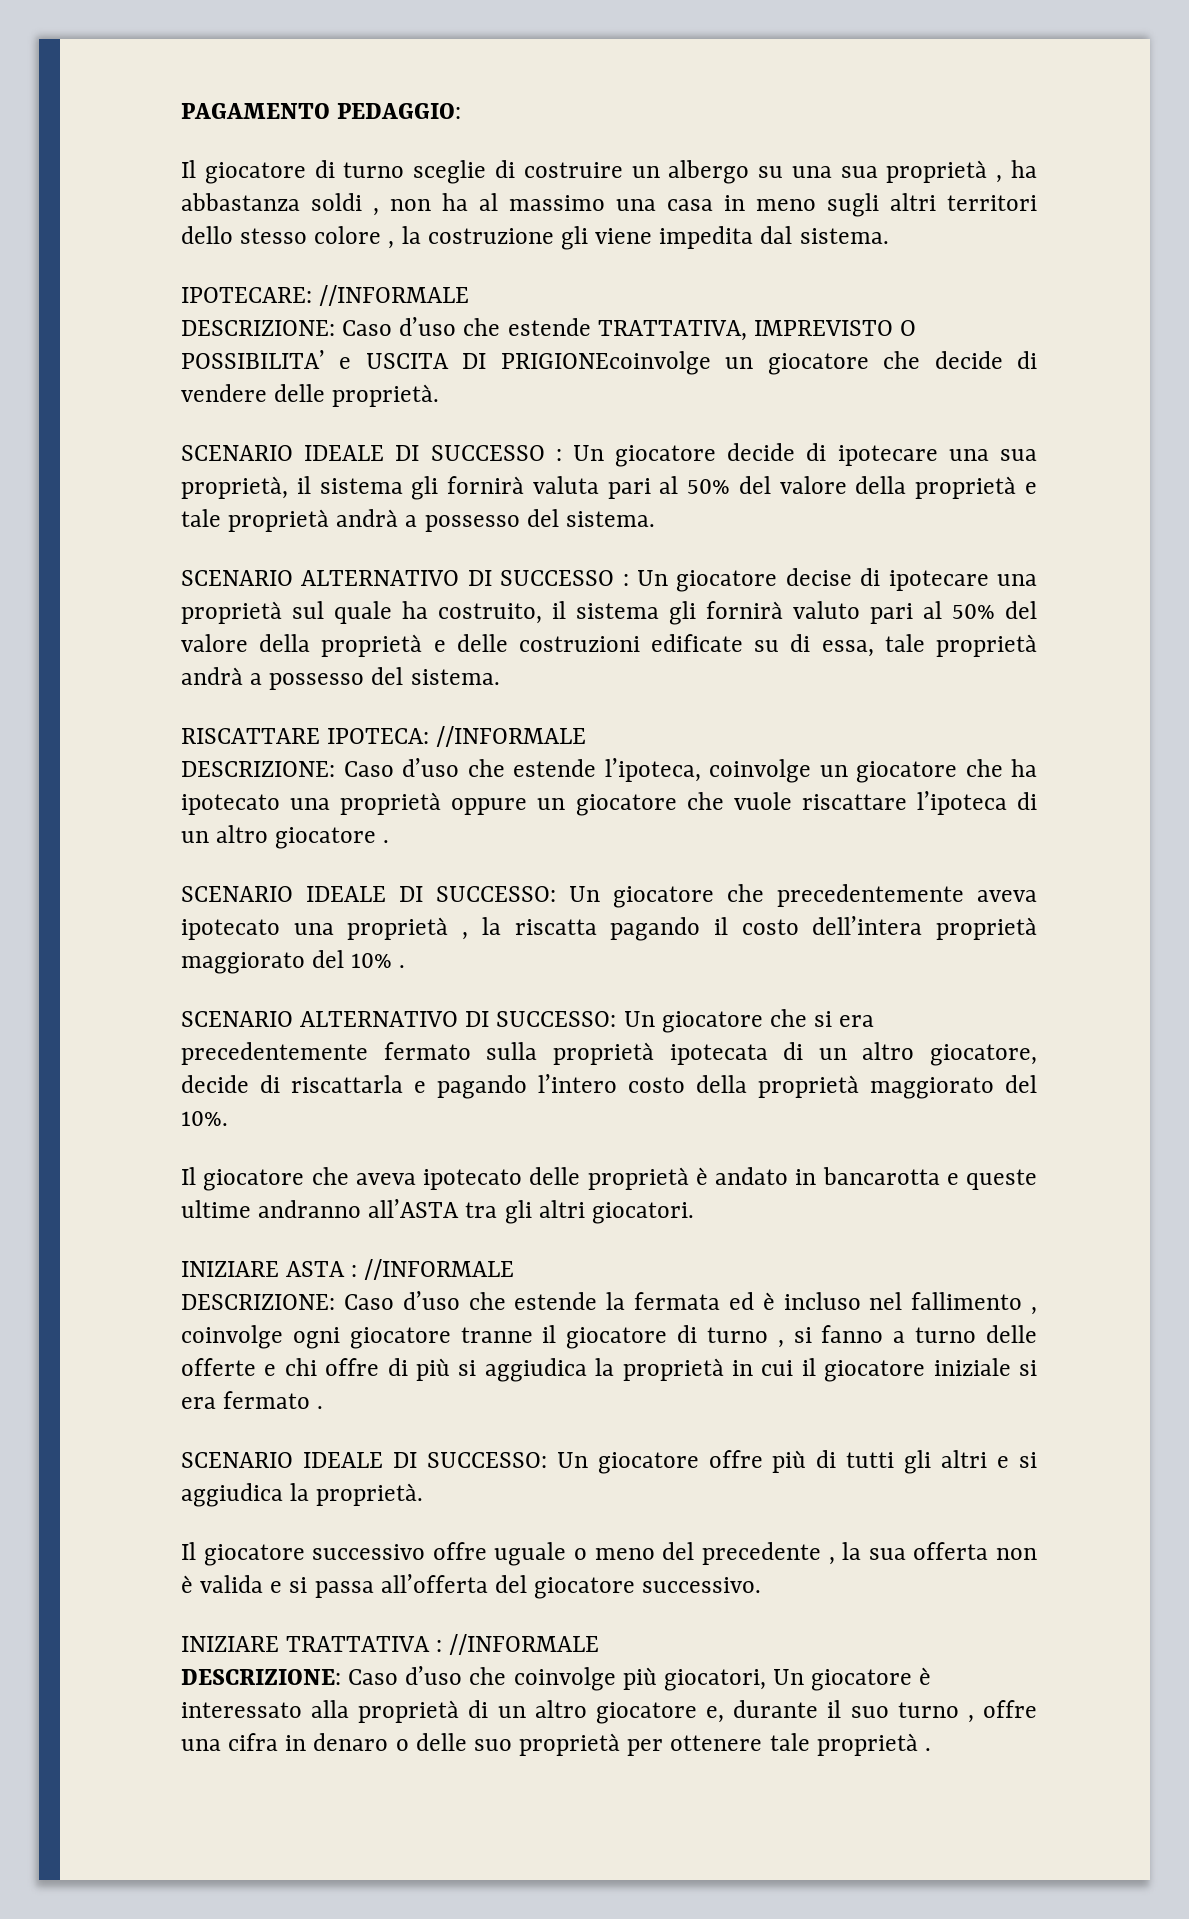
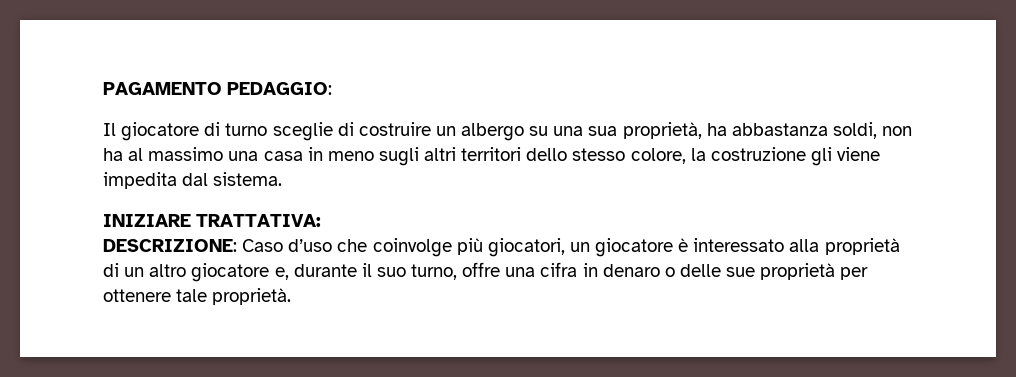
- Il giocatore di turno sceglie di costruire un albergo su una sua proprietà , ha abbastanza soldi , non ha al massimo una casa in meno sugli altri territori dello stesso colore , la costruzione gli viene impedita dal sistema.
+ Il giocatore di turno sceglie di costruire un albergo su una sua proprietà, ha abbastanza soldi, non ha al massimo una casa in meno sugli altri territori dello stesso colore, la costruzione gli viene impedita dal sistema.
- IPOTECARE: //INFORMALE
- DESCRIZIONE: Caso d’uso che estende TRATTATIVA, IMPREVISTO O POSSIBILITA’ e USCITA DI PRIGIONEcoinvolge un giocatore che decide di vendere delle proprietà.
- SCENARIO IDEALE DI SUCCESSO : Un giocatore decide di ipotecare una sua proprietà, il sistema gli fornirà valuta pari al 50% del valore della proprietà e tale proprietà andrà a possesso del sistema.
- SCENARIO ALTERNATIVO DI SUCCESSO : Un giocatore decise di ipotecare una proprietà sul quale ha costruito, il sistema gli fornirà valuto pari al 50% del valore della proprietà e delle costruzioni edificate su di essa, tale proprietà andrà a possesso del sistema.
- RISCATTARE IPOTECA: //INFORMALE
- DESCRIZIONE: Caso d’uso che estende l’ipoteca, coinvolge un giocatore che ha ipotecato una proprietà oppure un giocatore che vuole riscattare l’ipoteca di un altro giocatore .
- SCENARIO IDEALE DI SUCCESSO: Un giocatore che precedentemente aveva ipotecato una proprietà , la riscatta pagando il costo dell’intera proprietà maggiorato del 10% .
- SCENARIO ALTERNATIVO DI SUCCESSO: Un giocatore che si era precedentemente fermato sulla proprietà ipotecata di un altro giocatore, decide di riscattarla e pagando l’intero costo della proprietà maggiorato del 10%.
- Il giocatore che aveva ipotecato delle proprietà è andato in bancarotta e queste ultime andranno all’ASTA tra gli altri giocatori.
- INIZIARE ASTA : //INFORMALE
- DESCRIZIONE: Caso d’uso che estende la fermata ed è incluso nel fallimento , coinvolge ogni giocatore tranne il giocatore di turno , si fanno a turno delle offerte e chi offre di più si aggiudica la proprietà in cui il giocatore iniziale si era fermato .
- SCENARIO IDEALE DI SUCCESSO: Un giocatore offre più di tutti gli altri e si aggiudica la proprietà.
- Il giocatore successivo offre uguale o meno del precedente , la sua offerta non è valida e si passa all’offerta del giocatore successivo.
- INIZIARE TRATTATIVA : //INFORMALE
+ INIZIARE TRATTATIVA:
- DESCRIZIONE: Caso d’uso che coinvolge più giocatori, Un giocatore è interessato alla proprietà di un altro giocatore e, durante il suo turno , offre una cifra in denaro o delle suo proprietà per ottenere tale proprietà .
+ DESCRIZIONE: Caso d’uso che coinvolge più giocatori, un giocatore è interessato alla proprietà di un altro giocatore e, durante il suo turno, offre una cifra in denaro o delle sue proprietà per ottenere tale proprietà.

